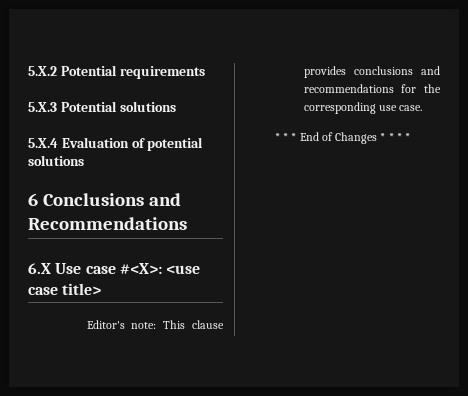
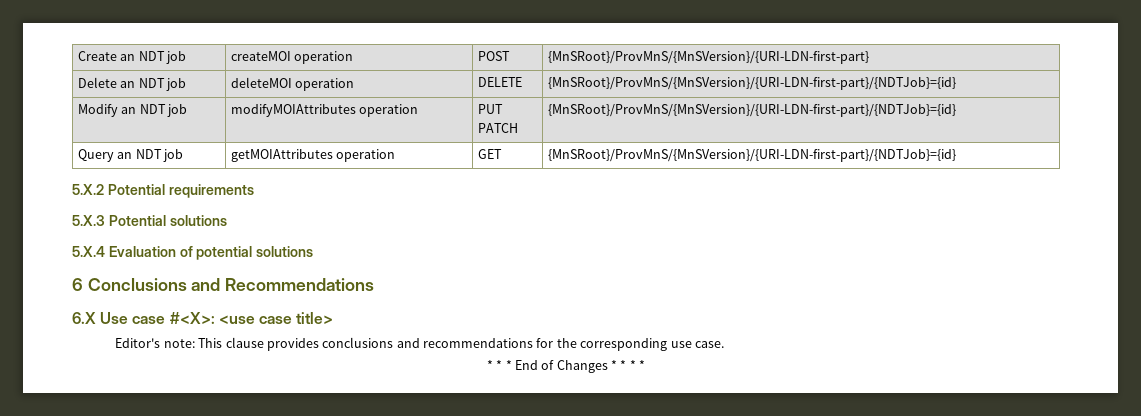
+ Create an NDT job | createMOI operation | POST | {MnSRoot}/ProvMnS/{MnSVersion}/{URI-LDN-first-part}
+ Delete an NDT job | deleteMOI operation | DELETE | {MnSRoot}/ProvMnS/{MnSVersion}/{URI-LDN-first-part}/{NDTJob}={id}
+ Modify an NDT job | modifyMOIAttributes operation | PUT
+ PATCH | {MnSRoot}/ProvMnS/{MnSVersion}/{URI-LDN-first-part}/{NDTJob}={id}
+ Query an NDT job | getMOIAttributes operation | GET | {MnSRoot}/ProvMnS/{MnSVersion}/{URI-LDN-first-part}/{NDTJob}={id}

